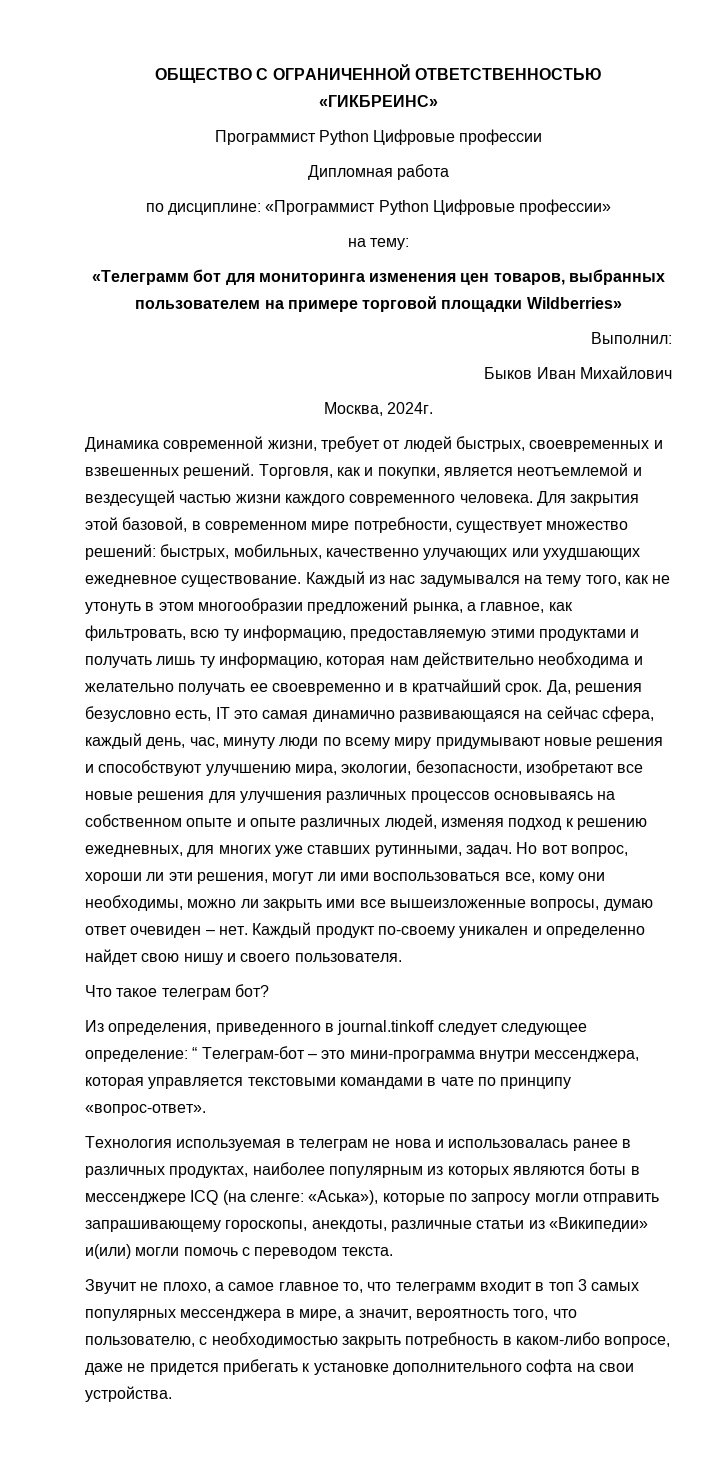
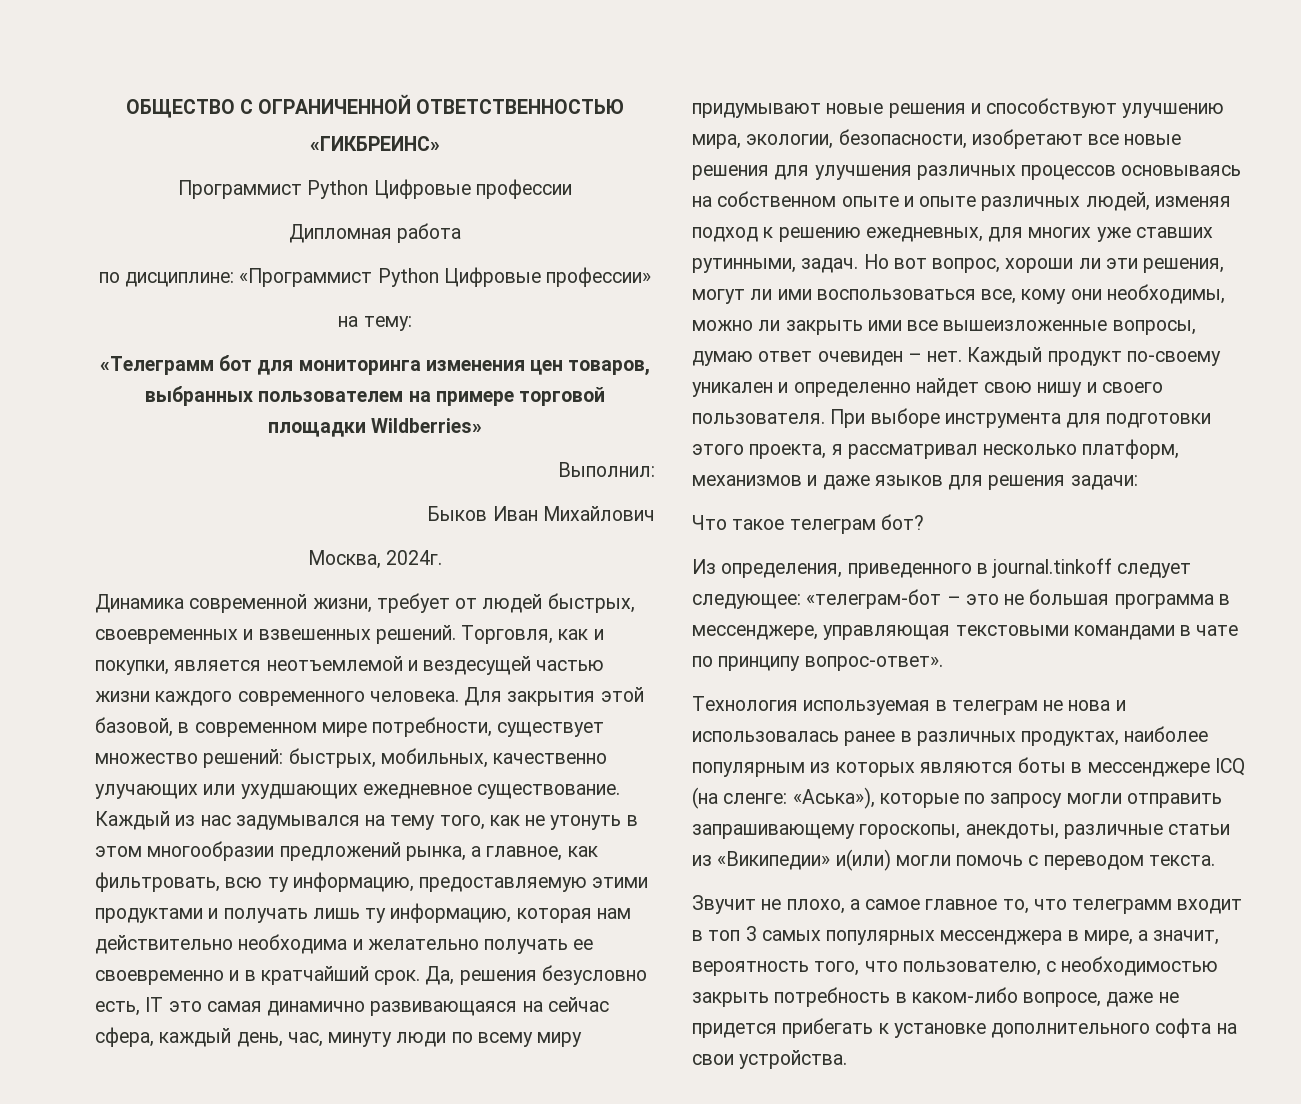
+ При выборе инструмента для подготовки этого проекта, я рассматривал несколько платформ, механизмов и даже языков для решения задачи:
- Из определения, приведенного в journal.tinkoff следует следующее определение: “ Телеграм-бот – это мини-программа внутри мессенджера, которая управляется текстовыми командами в чате по принципу «вопрос-ответ».
+ Из определения, приведенного в journal.tinkoff следует следующее: «телеграм-бот – это не большая программа в мессенджере, управляющая текстовыми командами в чате по принципу вопрос-ответ».

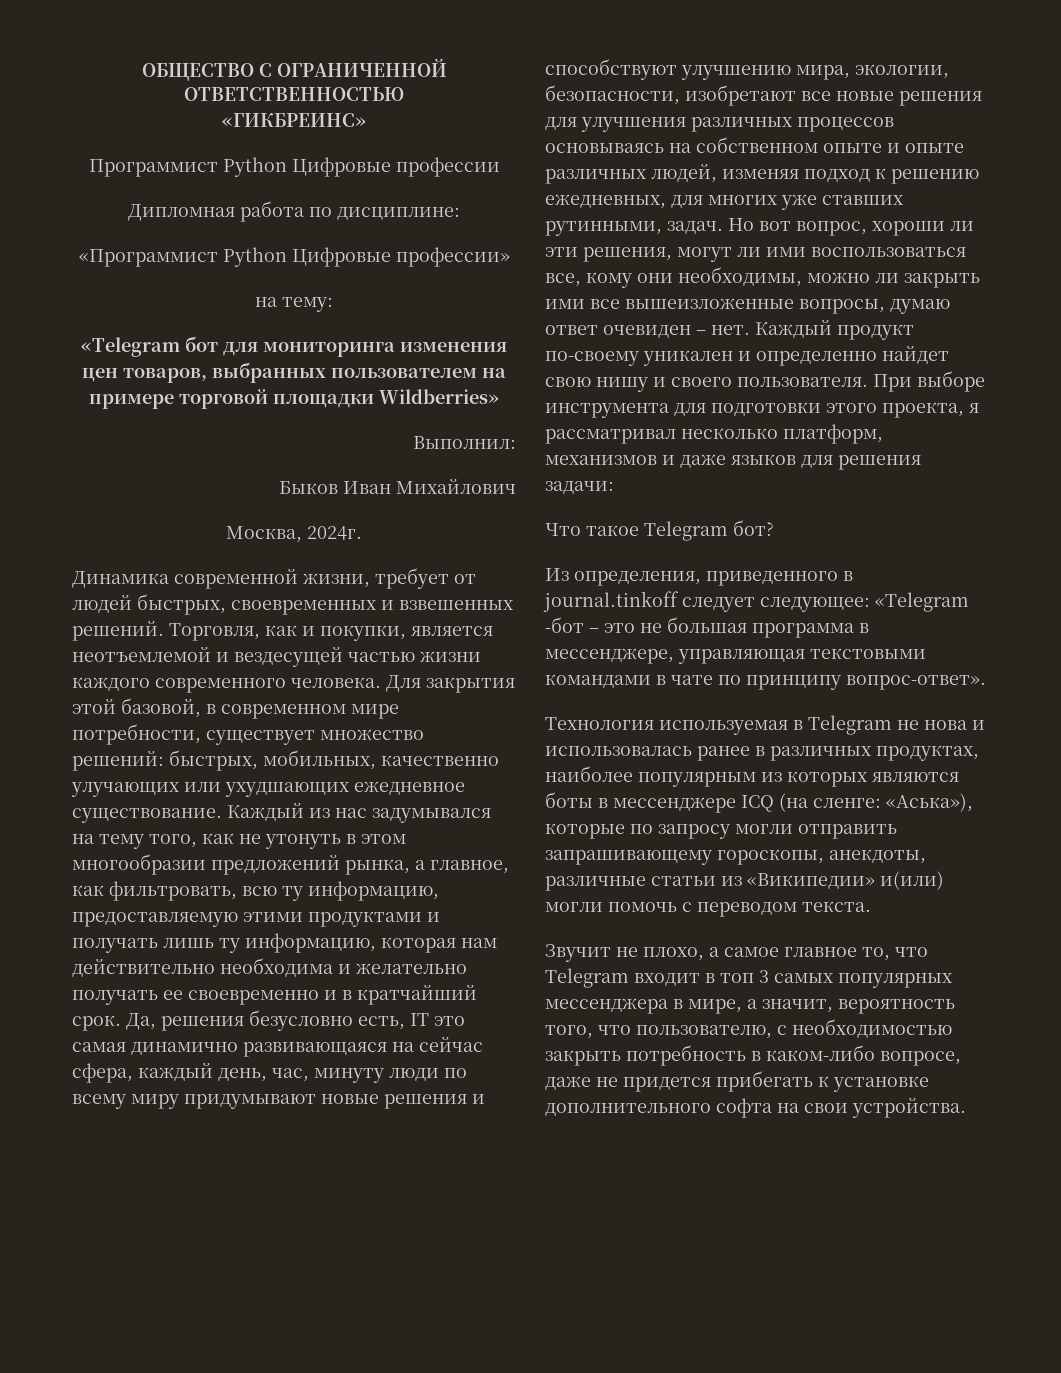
- Дипломная работа
- по дисциплине: «Программист Python Цифровые профессии»
+ Дипломная работа по дисциплине:
+ «Программист Python Цифровые профессии»
- «Телеграмм бот для мониторинга изменения цен товаров, выбранных пользователем на примере торговой площадки Wildberries»
+ «Telegram бот для мониторинга изменения цен товаров, выбранных пользователем на примере торговой площадки Wildberries»
- Что такое телеграм бот?
+ Что такое Telegram бот?
- Из определения, приведенного в journal.tinkoff следует следующее: «телеграм-бот – это не большая программа в мессенджере, управляющая текстовыми командами в чате по принципу вопрос-ответ».
+ Из определения, приведенного в journal.tinkoff следует следующее: «Telegram -бот – это не большая программа в мессенджере, управляющая текстовыми командами в чате по принципу вопрос-ответ».
- Технология используемая в телеграм не нова и использовалась ранее в различных продуктах, наиболее популярным из которых являются боты в мессенджере ICQ (на сленге: «Аська»), которые по запросу могли отправить запрашивающему гороскопы, анекдоты, различные статьи из «Википедии» и(или) могли помочь с переводом текста.
+ Технология используемая в Telegram не нова и использовалась ранее в различных продуктах, наиболее популярным из которых являются боты в мессенджере ICQ (на сленге: «Аська»), которые по запросу могли отправить запрашивающему гороскопы, анекдоты, различные статьи из «Википедии» и(или) могли помочь с переводом текста.
- Звучит не плохо, а самое главное то, что телеграмм входит в топ 3 самых популярных мессенджера в мире, а значит, вероятность того, что пользователю, с необходимостью закрыть потребность в каком-либо вопросе, даже не придется прибегать к установке дополнительного софта на свои устройства.
+ Звучит не плохо, а самое главное то, что Telegram входит в топ 3 самых популярных мессенджера в мире, а значит, вероятность того, что пользователю, с необходимостью закрыть потребность в каком-либо вопросе, даже не придется прибегать к установке дополнительного софта на свои устройства.

